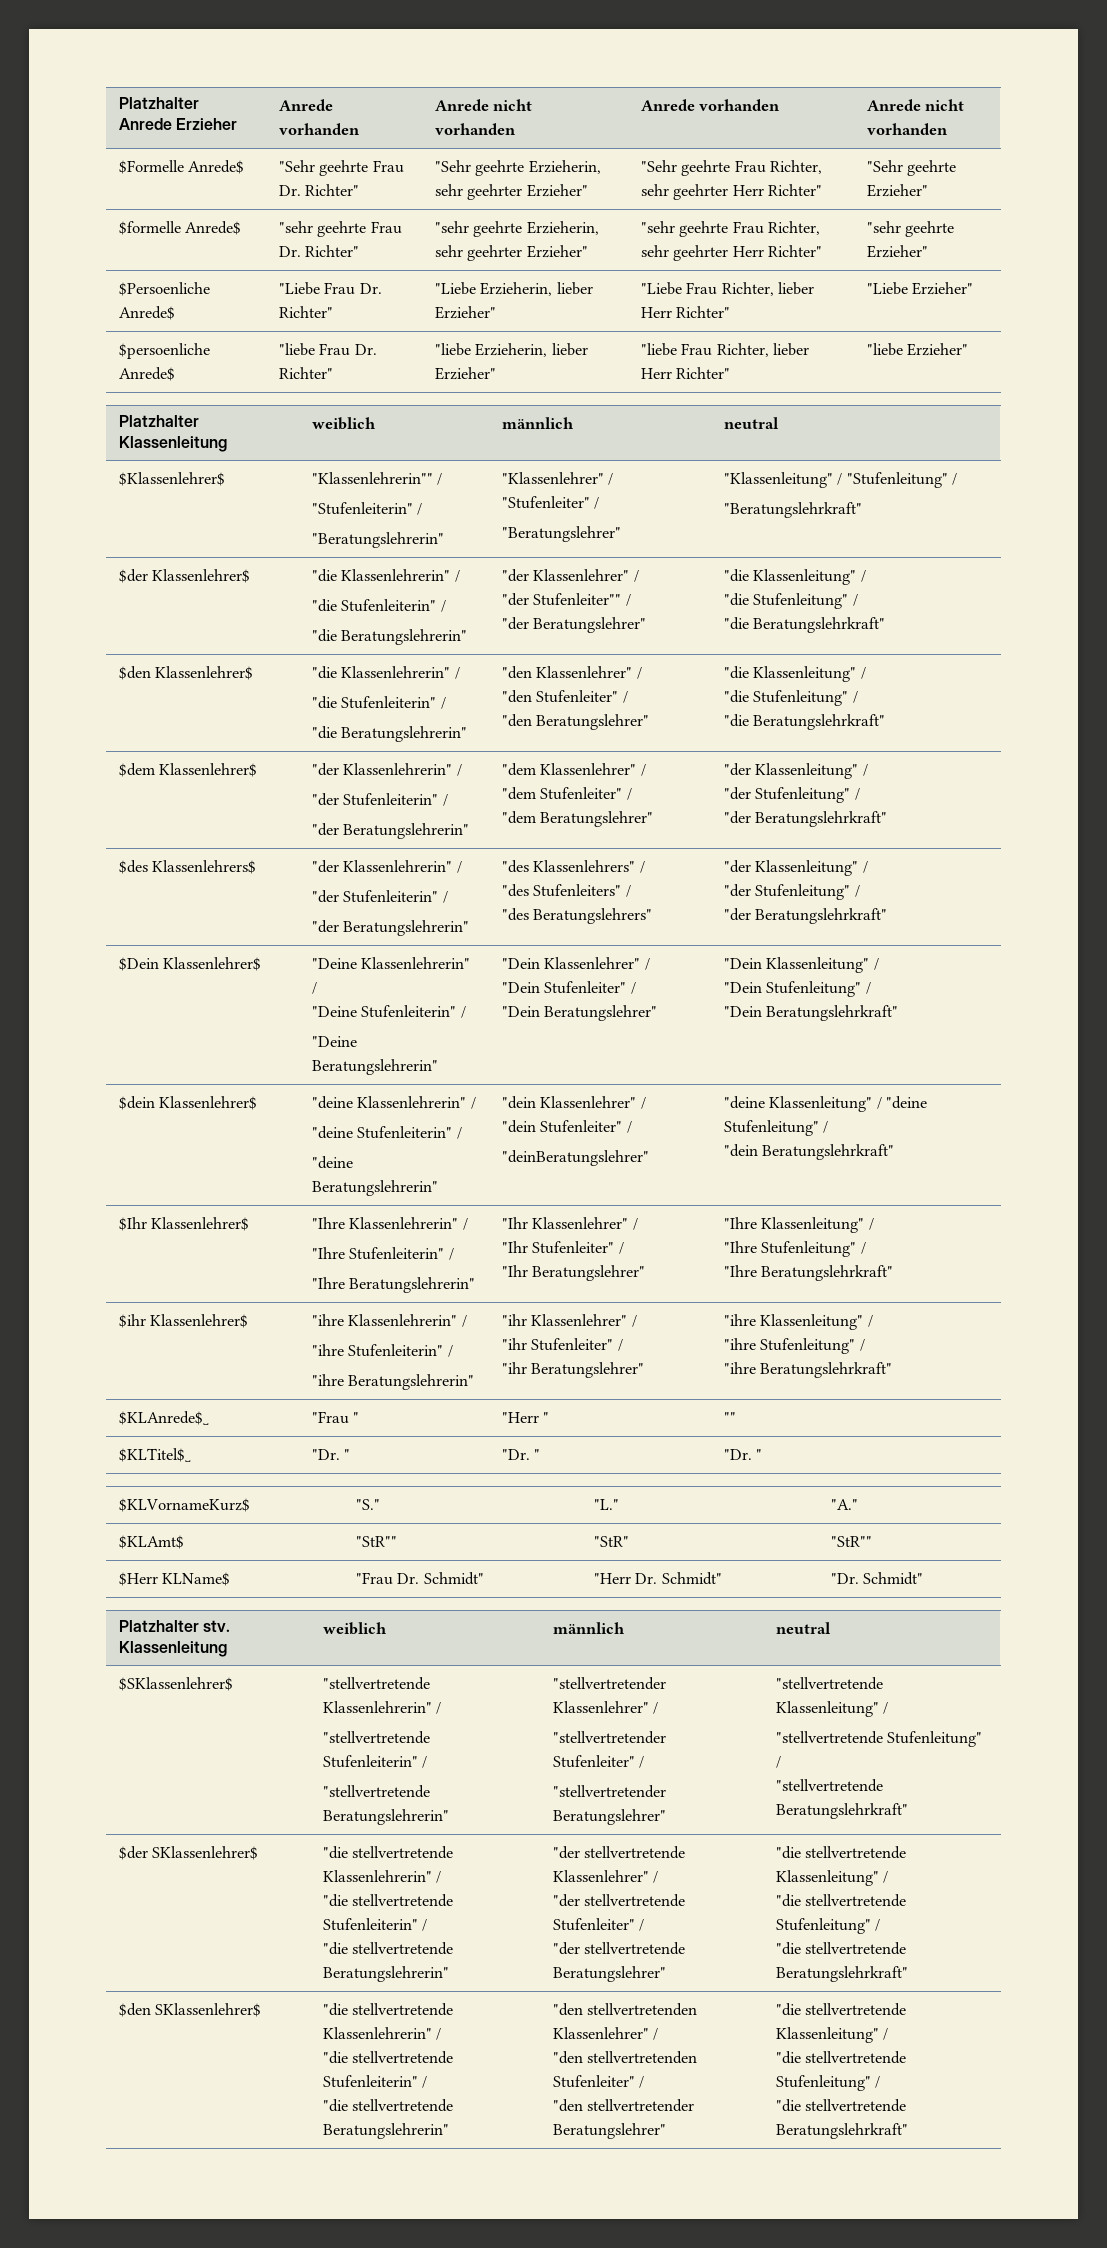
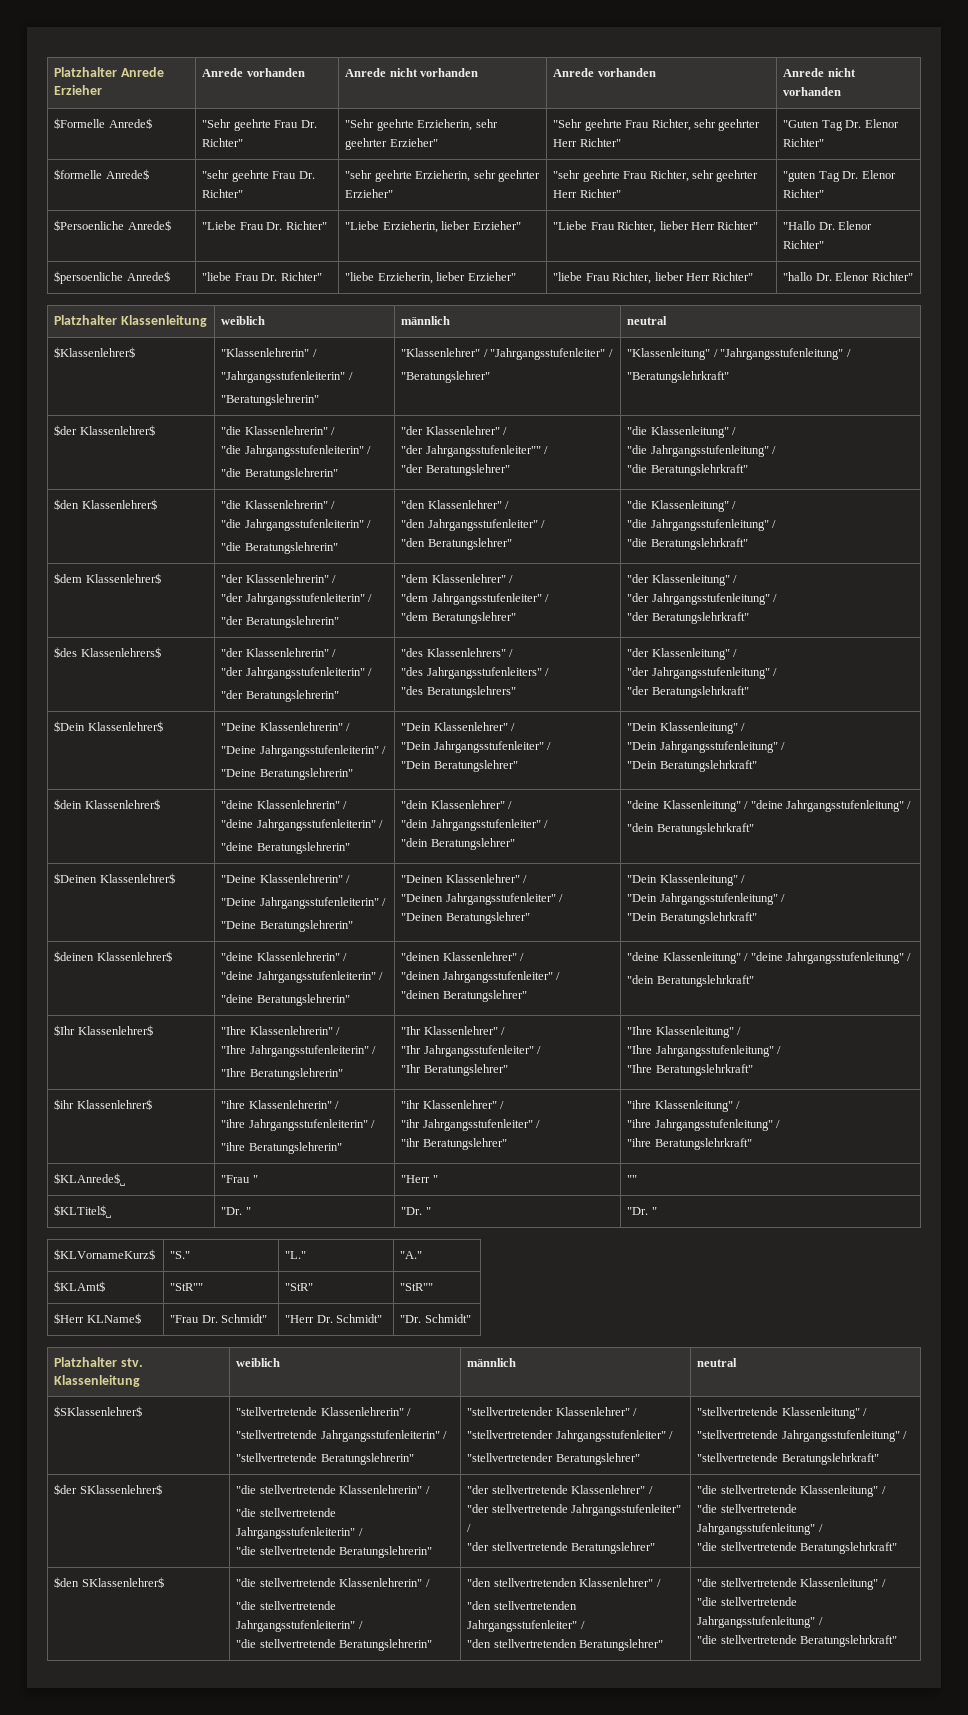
- $Formelle Anrede$ | "Sehr geehrte Frau Dr. Richter" | "Sehr geehrte Erzieherin, sehr geehrter Erzieher" | "Sehr geehrte Frau Richter, sehr geehrter Herr Richter" | "Sehr geehrte Erzieher"
+ $Formelle Anrede$ | "Sehr geehrte Frau Dr. Richter" | "Sehr geehrte Erzieherin, sehr geehrter Erzieher" | "Sehr geehrte Frau Richter, sehr geehrter Herr Richter" | "Guten Tag Dr. Elenor Richter"
- $formelle Anrede$ | "sehr geehrte Frau Dr. Richter" | "sehr geehrte Erzieherin, sehr geehrter Erzieher" | "sehr geehrte Frau Richter, sehr geehrter Herr Richter" | "sehr geehrte Erzieher"
+ $formelle Anrede$ | "sehr geehrte Frau Dr. Richter" | "sehr geehrte Erzieherin, sehr geehrter Erzieher" | "sehr geehrte Frau Richter, sehr geehrter Herr Richter" | "guten Tag Dr. Elenor Richter"
- $Persoenliche Anrede$ | "Liebe Frau Dr. Richter" | "Liebe Erzieherin, lieber Erzieher" | "Liebe Frau Richter, lieber Herr Richter" | "Liebe Erzieher"
+ $Persoenliche Anrede$ | "Liebe Frau Dr. Richter" | "Liebe Erzieherin, lieber Erzieher" | "Liebe Frau Richter, lieber Herr Richter" | "Hallo Dr. Elenor Richter"
- $persoenliche Anrede$ | "liebe Frau Dr. Richter" | "liebe Erzieherin, lieber Erzieher" | "liebe Frau Richter, lieber Herr Richter" | "liebe Erzieher"
+ $persoenliche Anrede$ | "liebe Frau Dr. Richter" | "liebe Erzieherin, lieber Erzieher" | "liebe Frau Richter, lieber Herr Richter" | "hallo Dr. Elenor Richter"
- $Klassenlehrer$ | "Klassenlehrerin"" /
- "Stufenleiterin" /
- "Beratungslehrerin" | "Klassenlehrer" / "Stufenleiter" /
- "Beratungslehrer" | "Klassenleitung" / "Stufenleitung" /
+ $Klassenlehrer$ | "Klassenlehrerin" /
+ "Jahrgangsstufenleiterin" /
+ "Beratungslehrerin" | "Klassenlehrer" / "Jahrgangsstufenleiter" /
+ "Beratungslehrer" | "Klassenleitung" / "Jahrgangsstufenleitung" /
  $der Klassenlehrer$ | "die Klassenlehrerin" /
- "die Stufenleiterin" /
+ "die Jahrgangsstufenleiterin" /
  "die Beratungslehrerin" | "der Klassenlehrer" /
- "der Stufenleiter"" /
+ "der Jahrgangsstufenleiter"" /
  "der Beratungslehrer" | "die Klassenleitung" /
- "die Stufenleitung" /
+ "die Jahrgangsstufenleitung" /
  $den Klassenlehrer$ | "die Klassenlehrerin" /
- "die Stufenleiterin" /
+ "die Jahrgangsstufenleiterin" /
  "die Beratungslehrerin" | "den Klassenlehrer" /
- "den Stufenleiter" /
+ "den Jahrgangsstufenleiter" /
  "den Beratungslehrer" | "die Klassenleitung" /
- "die Stufenleitung" /
+ "die Jahrgangsstufenleitung" /
  $dem Klassenlehrer$ | "der Klassenlehrerin" /
- "der Stufenleiterin" /
+ "der Jahrgangsstufenleiterin" /
  "der Beratungslehrerin" | "dem Klassenlehrer" /
- "dem Stufenleiter" /
+ "dem Jahrgangsstufenleiter" /
  "dem Beratungslehrer" | "der Klassenleitung" /
- "der Stufenleitung" /
+ "der Jahrgangsstufenleitung" /
  $des Klassenlehrers$ | "der Klassenlehrerin" /
- "der Stufenleiterin" /
+ "der Jahrgangsstufenleiterin" /
  "der Beratungslehrerin" | "des Klassenlehrers" /
- "des Stufenleiters" /
+ "des Jahrgangsstufenleiters" /
  "des Beratungslehrers" | "der Klassenleitung" /
- "der Stufenleitung" /
+ "der Jahrgangsstufenleitung" /
  $Dein Klassenlehrer$ | "Deine Klassenlehrerin" /
- "Deine Stufenleiterin" /
+ "Deine Jahrgangsstufenleiterin" /
  "Deine Beratungslehrerin" | "Dein Klassenlehrer" /
- "Dein Stufenleiter" /
+ "Dein Jahrgangsstufenleiter" /
  "Dein Beratungslehrer" | "Dein Klassenleitung" /
- "Dein Stufenleitung" /
+ "Dein Jahrgangsstufenleitung" /
  $dein Klassenlehrer$ | "deine Klassenlehrerin" /
- "deine Stufenleiterin" /
+ "deine Jahrgangsstufenleiterin" /
  "deine Beratungslehrerin" | "dein Klassenlehrer" /
- "dein Stufenleiter" /
- "deinBeratungslehrer" | "deine Klassenleitung" / "deine Stufenleitung" /
+ "dein Jahrgangsstufenleiter" /
+ "dein Beratungslehrer" | "deine Klassenleitung" / "deine Jahrgangsstufenleitung" /
+ "dein Beratungslehrkraft"
+ $Deinen Klassenlehrer$ | "Deine Klassenlehrerin" /
+ "Deine Jahrgangsstufenleiterin" /
+ "Deine Beratungslehrerin" | "Deinen Klassenlehrer" /
+ "Deinen Jahrgangsstufenleiter" /
+ "Deinen Beratungslehrer" | "Dein Klassenleitung" /
+ "Dein Jahrgangsstufenleitung" /
+ "Dein Beratungslehrkraft"
+ $deinen Klassenlehrer$ | "deine Klassenlehrerin" /
+ "deine Jahrgangsstufenleiterin" /
+ "deine Beratungslehrerin" | "deinen Klassenlehrer" /
+ "deinen Jahrgangsstufenleiter" /
+ "deinen Beratungslehrer" | "deine Klassenleitung" / "deine Jahrgangsstufenleitung" /
  $Ihr Klassenlehrer$ | "Ihre Klassenlehrerin" /
- "Ihre Stufenleiterin" /
+ "Ihre Jahrgangsstufenleiterin" /
  "Ihre Beratungslehrerin" | "Ihr Klassenlehrer" /
- "Ihr Stufenleiter" /
+ "Ihr Jahrgangsstufenleiter" /
  "Ihr Beratungslehrer" | "Ihre Klassenleitung" /
- "Ihre Stufenleitung" /
+ "Ihre Jahrgangsstufenleitung" /
  $ihr Klassenlehrer$ | "ihre Klassenlehrerin" /
- "ihre Stufenleiterin" /
+ "ihre Jahrgangsstufenleiterin" /
  "ihre Beratungslehrerin" | "ihr Klassenlehrer" /
- "ihr Stufenleiter" /
+ "ihr Jahrgangsstufenleiter" /
  "ihr Beratungslehrer" | "ihre Klassenleitung" /
- "ihre Stufenleitung" /
+ "ihre Jahrgangsstufenleitung" /
  $SKlassenlehrer$ | "stellvertretende Klassenlehrerin" /
- "stellvertretende Stufenleiterin" /
+ "stellvertretende Jahrgangsstufenleiterin" /
  "stellvertretende Beratungslehrerin" | "stellvertretender Klassenlehrer" /
- "stellvertretender Stufenleiter" /
+ "stellvertretender Jahrgangsstufenleiter" /
  "stellvertretender Beratungslehrer" | "stellvertretende Klassenleitung" /
- "stellvertretende Stufenleitung" /
+ "stellvertretende Jahrgangsstufenleitung" /
  $der SKlassenlehrer$ | "die stellvertretende Klassenlehrerin" /
- "die stellvertretende Stufenleiterin" /
+ "die stellvertretende Jahrgangsstufenleiterin" /
  "die stellvertretende Beratungslehrerin" | "der stellvertretende Klassenlehrer" /
- "der stellvertretende Stufenleiter" /
+ "der stellvertretende Jahrgangsstufenleiter" /
  "der stellvertretende Beratungslehrer" | "die stellvertretende Klassenleitung" /
- "die stellvertretende Stufenleitung" /
+ "die stellvertretende Jahrgangsstufenleitung" /
  $den SKlassenlehrer$ | "die stellvertretende Klassenlehrerin" /
- "die stellvertretende Stufenleiterin" /
+ "die stellvertretende Jahrgangsstufenleiterin" /
  "die stellvertretende Beratungslehrerin" | "den stellvertretenden Klassenlehrer" /
- "den stellvertretenden Stufenleiter" /
- "den stellvertretender Beratungslehrer" | "die stellvertretende Klassenleitung" /
- "die stellvertretende Stufenleitung" /
+ "den stellvertretenden Jahrgangsstufenleiter" /
+ "den stellvertretenden Beratungslehrer" | "die stellvertretende Klassenleitung" /
+ "die stellvertretende Jahrgangsstufenleitung" /

